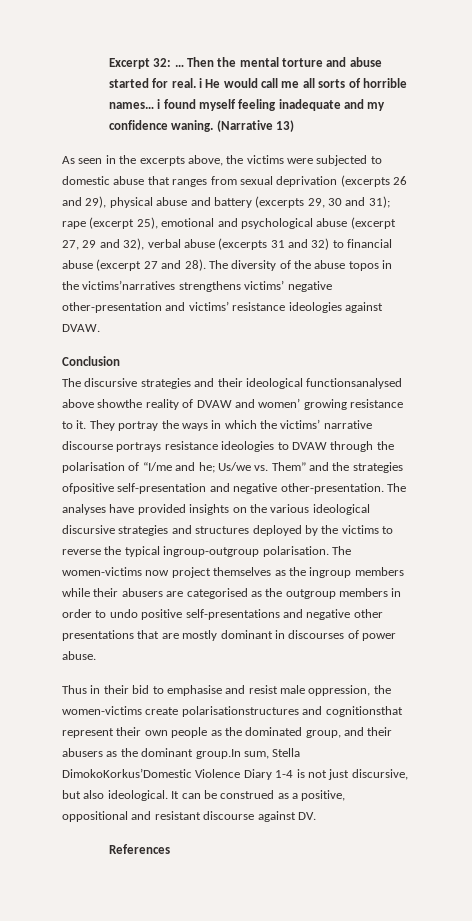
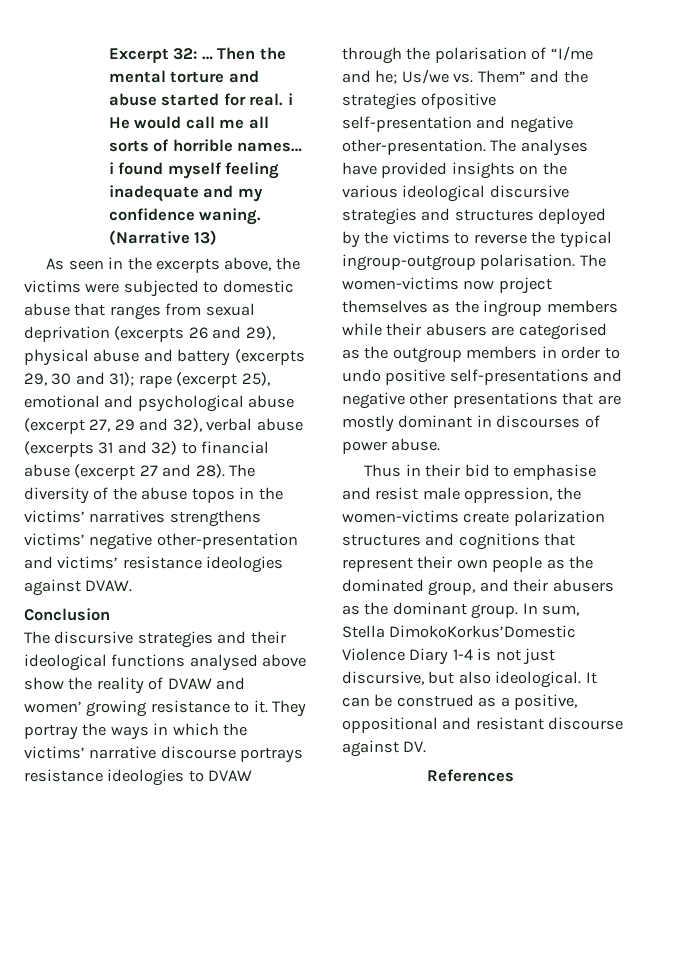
- The diversity of the abuse topos in the victims’narratives strengthens victims’ negative other-presentation and victims’ resistance ideologies against DVAW.
+ The diversity of the abuse topos in the victims’ narratives strengthens victims’ negative other-presentation and victims’ resistance ideologies against DVAW.
- The discursive strategies and their ideological functionsanalysed above showthe reality of DVAW and women’ growing resistance to it.
+ The discursive strategies and their ideological functions analysed above show the reality of DVAW and women’ growing resistance to it.
- Thus in their bid to emphasise and resist male oppression, the women-victims create polarisationstructures and cognitionsthat represent their own people as the dominated group, and their abusers as the dominant group.In sum, Stella DimokoKorkus’Domestic Violence Diary 1-4 is not just discursive, but also ideological.
+ Thus in their bid to emphasise and resist male oppression, the women-victims create polarization structures and cognitions that represent their own people as the dominated group, and their abusers as the dominant group. In sum, Stella DimokoKorkus’Domestic Violence Diary 1-4 is not just discursive, but also ideological.

